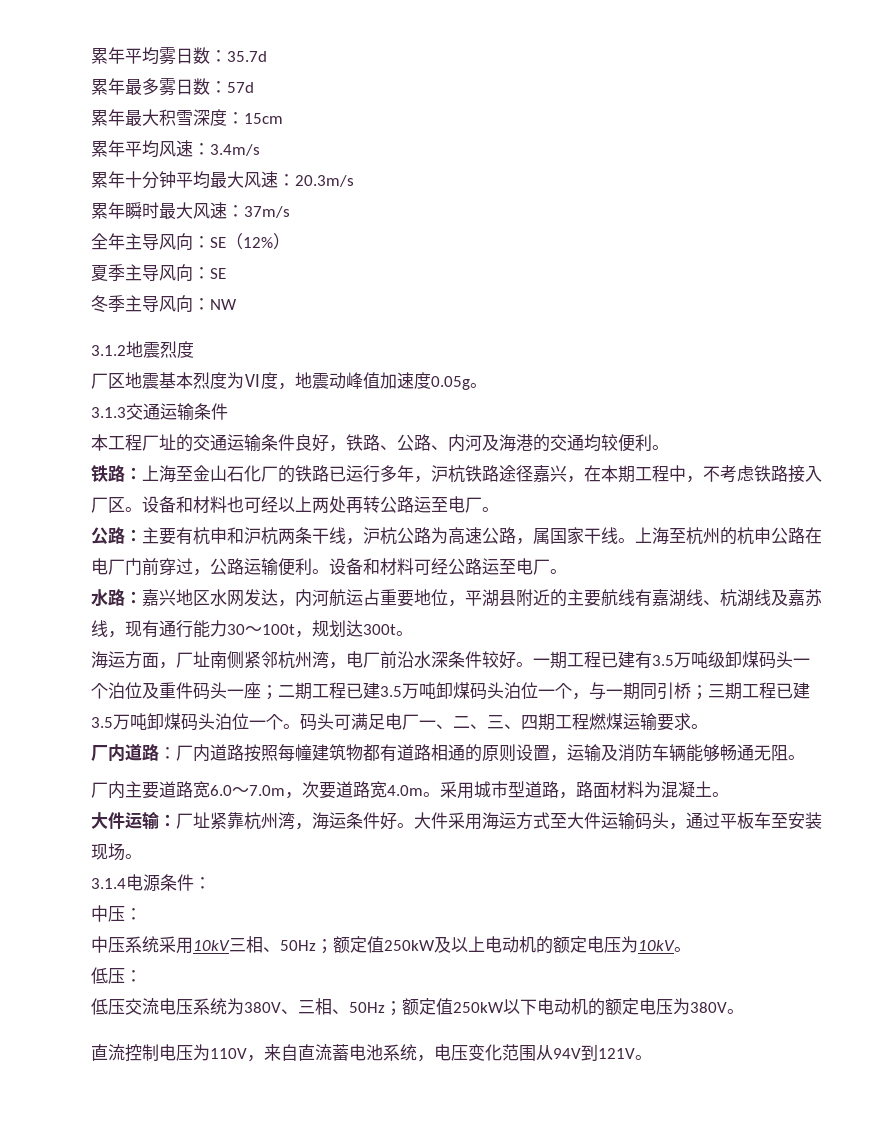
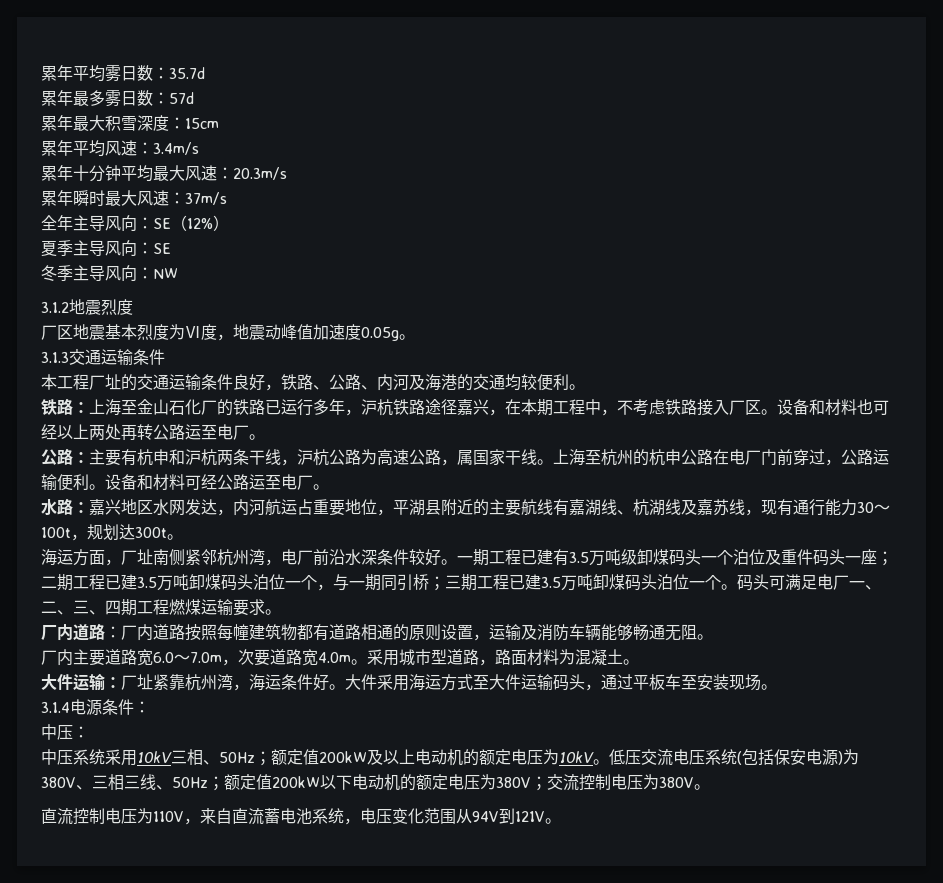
- 中压系统采用10kV三相、50Hz；额定值250kW及以上电动机的额定电压为10kV。
- 低压：
- 低压交流电压系统为380V、三相、50Hz；额定值250kW以下电动机的额定电压为380V。
+ 中压系统采用10kV三相、50Hz；额定值200kW及以上电动机的额定电压为10kV。低压交流电压系统(包括保安电源)为380V、三相三线、50Hz；额定值200kW以下电动机的额定电压为380V；交流控制电压为380V。

